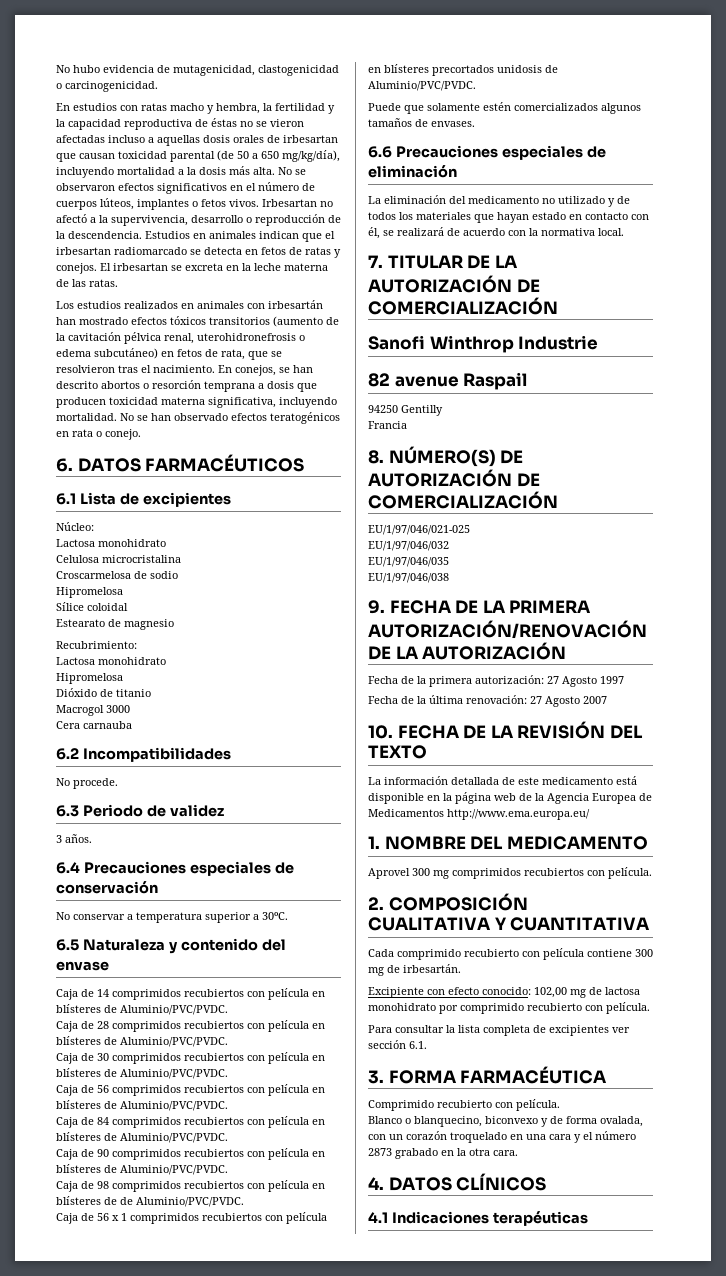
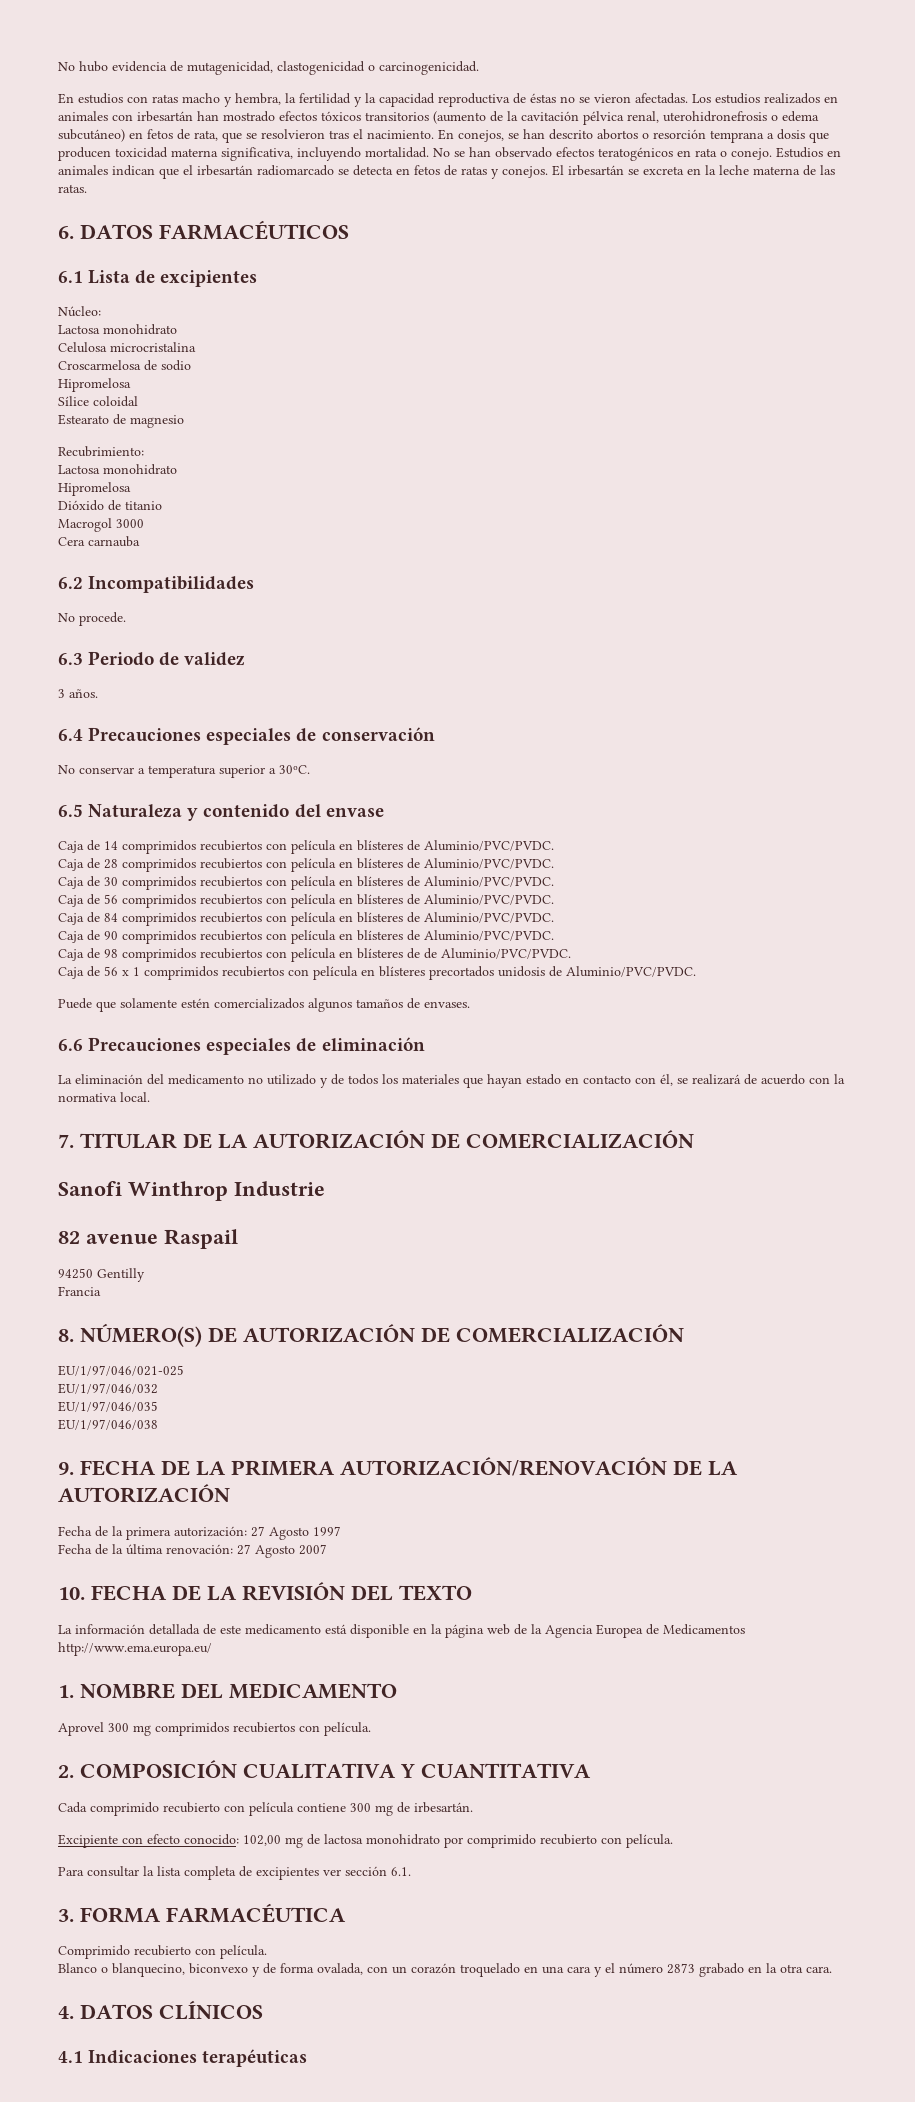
- En estudios con ratas macho y hembra, la fertilidad y la capacidad reproductiva de éstas no se vieron afectadas incluso a aquellas dosis orales de irbesartan que causan toxicidad parental (de 50 a 650 mg/kg/día), incluyendo mortalidad a la dosis más alta. No se observaron efectos significativos en el número de cuerpos lúteos, implantes o fetos vivos. Irbesartan no afectó a la supervivencia, desarrollo o reproducción de la descendencia. Estudios en animales indican que el irbesartan radiomarcado se detecta en fetos de ratas y conejos. El irbesartan se excreta en la leche materna de las ratas.
- Los estudios realizados en animales con irbesartán han mostrado efectos tóxicos transitorios (aumento de la cavitación pélvica renal, uterohidronefrosis o edema subcutáneo) en fetos de rata, que se resolvieron tras el nacimiento.
+ En estudios con ratas macho y hembra, la fertilidad y la capacidad reproductiva de éstas no se vieron afectadas. Los estudios realizados en animales con irbesartán han mostrado efectos tóxicos transitorios (aumento de la cavitación pélvica renal, uterohidronefrosis o edema subcutáneo) en fetos de rata, que se resolvieron tras el nacimiento.
+ Estudios en animales indican que el irbesartán radiomarcado se detecta en fetos de ratas y conejos. El irbesartán se excreta en la leche materna de las ratas.

